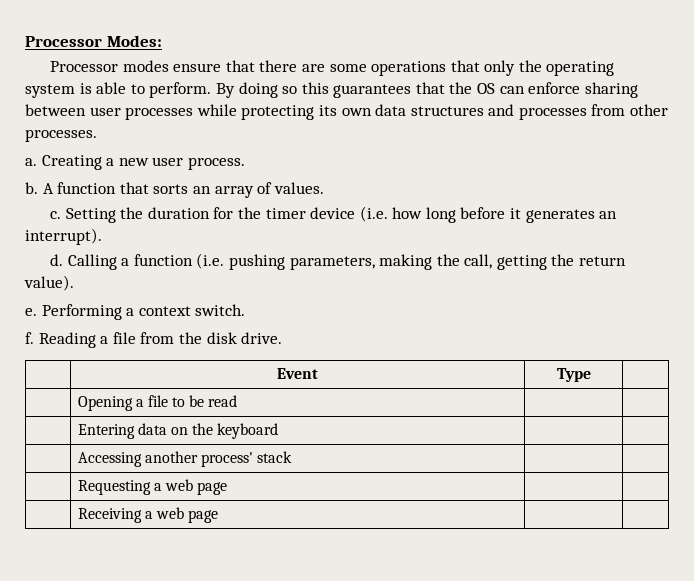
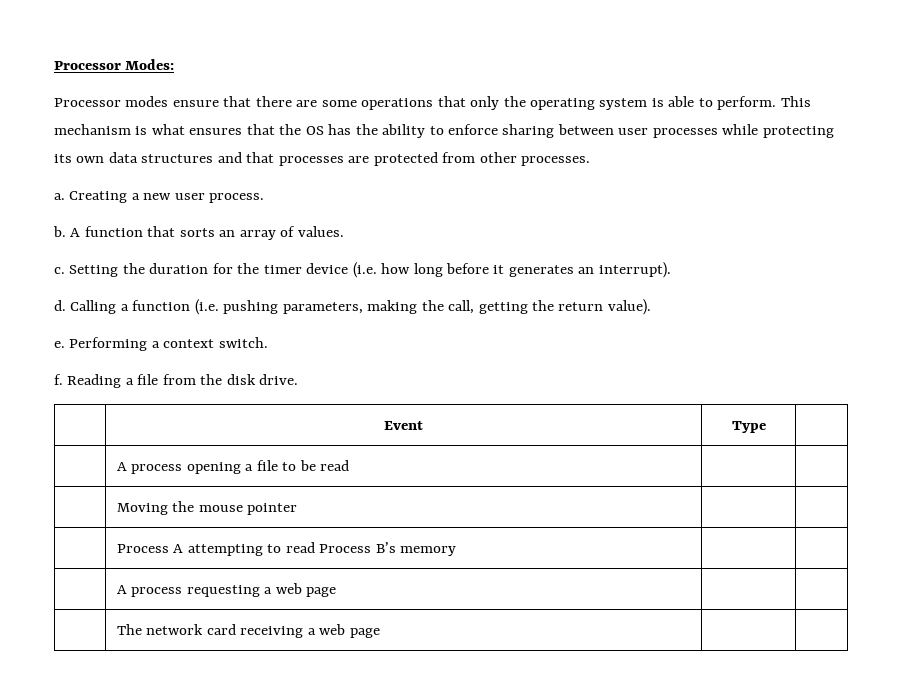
- By doing so this guarantees that the OS can enforce sharing between user processes while protecting its own data structures and processes from other processes.
+ This mechanism is what ensures that the OS has the ability to enforce sharing between user processes while protecting its own data structures and that processes are protected from other processes.
- | Opening a file to be read | |
+ | A process opening a file to be read | |
- | Entering data on the keyboard | |
- | Accessing another process' stack | |
- | Requesting a web page | |
+ | Moving the mouse pointer | |
+ | Process A attempting to read Process B’s memory | |
+ | A process requesting a web page | |
- | Receiving a web page | |
+ | The network card receiving a web page | |

